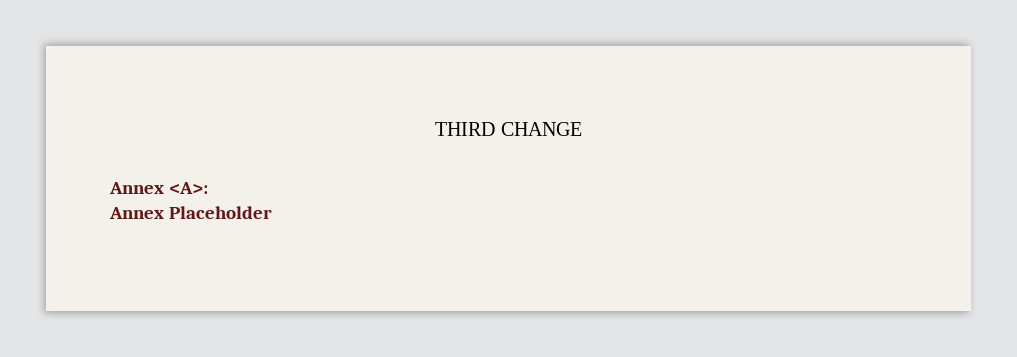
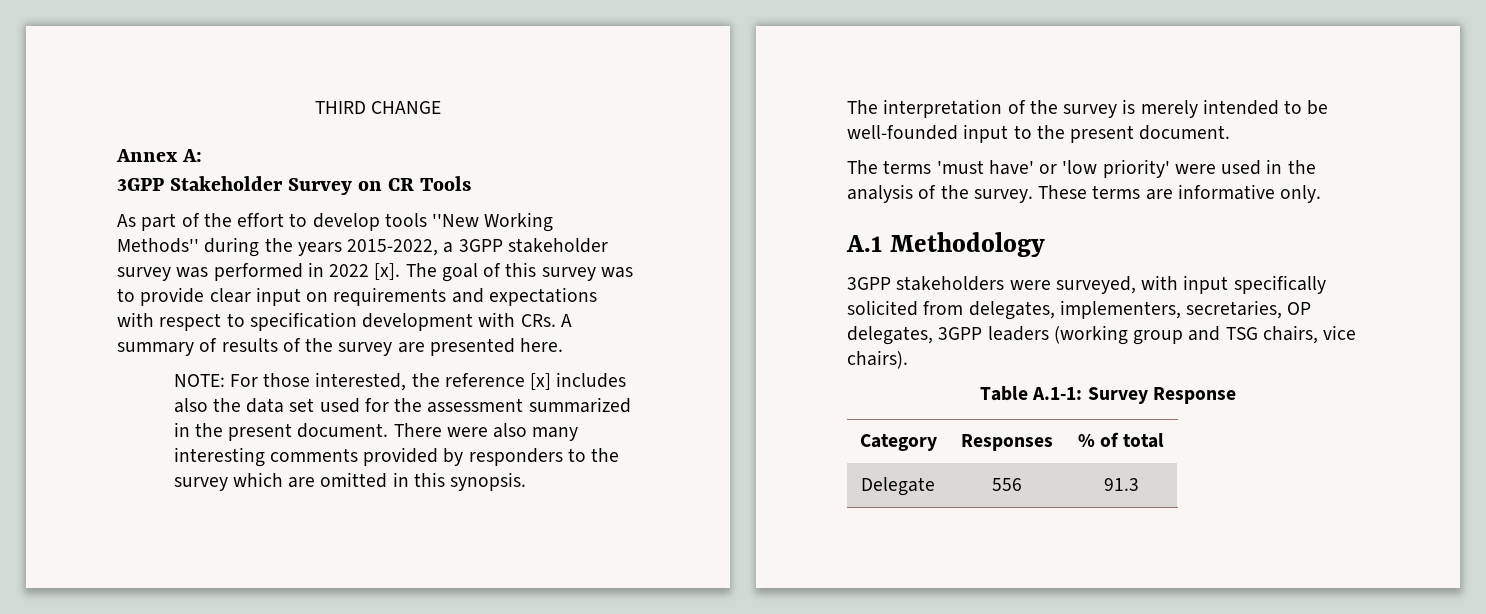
- Annex <A>:
- Annex Placeholder
+ Annex A:
+ 3GPP Stakeholder Survey on CR Tools
+ As part of the effort to develop tools ''New Working Methods'' during the years 2015-2022, a 3GPP stakeholder survey was performed in 2022 [x]. The goal of this survey was to provide clear input on requirements and expectations with respect to specification development with CRs. A summary of results of the survey are presented here.
+ NOTE: For those interested, the reference [x] includes also the data set used for the assessment summarized in the present document. There were also many interesting comments provided by responders to the survey which are omitted in this synopsis.
+ The interpretation of the survey is merely intended to be well-founded input to the present document.
+ The terms 'must have' or 'low priority' were used in the analysis of the survey. These terms are informative only.
+ A.1 Methodology
+ 3GPP stakeholders were surveyed, with input specifically solicited from delegates, implementers, secretaries, OP delegates, 3GPP leaders (working group and TSG chairs, vice chairs).
+ Table A.1-1: Survey Response
+ Category | Responses | % of total
+ Delegate | 556 | 91.3

